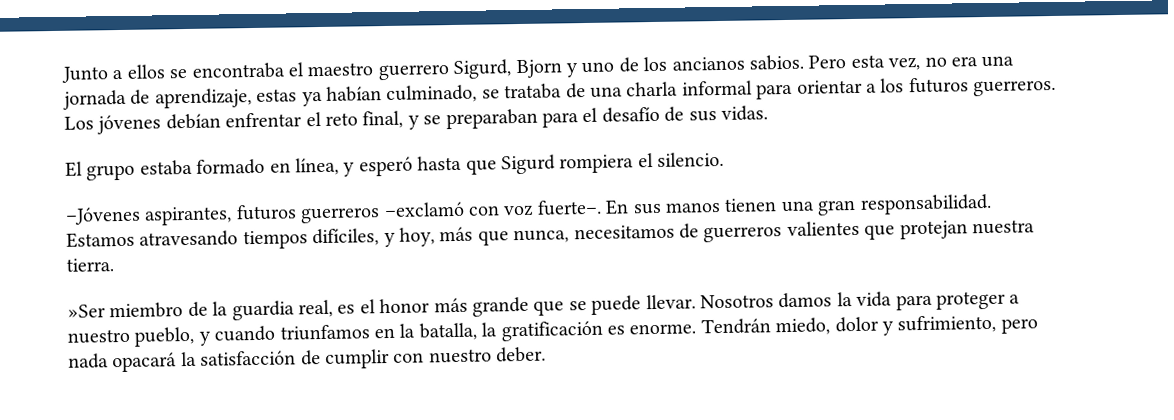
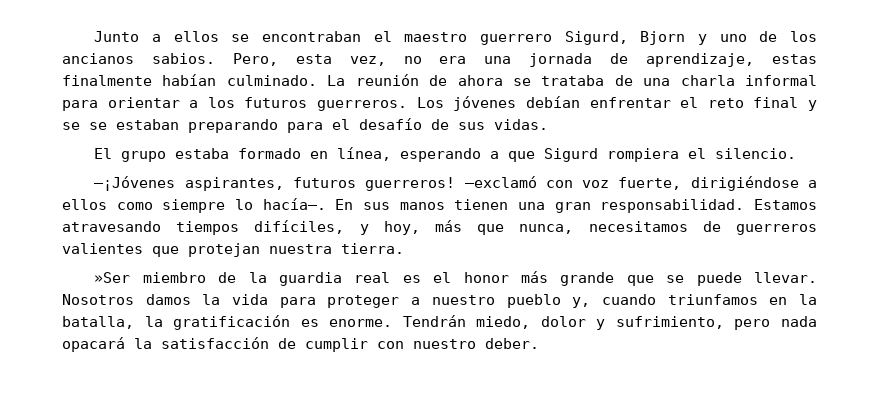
- Junto a ellos se encontraba el maestro guerrero Sigurd, Bjorn y uno de los ancianos sabios.
+ Junto a ellos se encontraban el maestro guerrero Sigurd, Bjorn y uno de los ancianos sabios.
- Pero esta vez, no era una jornada de aprendizaje, estas ya habían culminado, se trataba de una charla informal para orientar a los futuros guerreros.
+ Pero, esta vez, no era una jornada de aprendizaje, estas finalmente habían culminado. La reunión de ahora se trataba de una charla informal para orientar a los futuros guerreros.
- Los jóvenes debían enfrentar el reto final, y se preparaban para el desafío de sus vidas.
+ Los jóvenes debían enfrentar el reto final y se se estaban preparando para el desafío de sus vidas.
- El grupo estaba formado en línea, y esperó hasta que Sigurd rompiera el silencio.
+ El grupo estaba formado en línea, esperando a que Sigurd rompiera el silencio.
- –Jóvenes aspirantes, futuros guerreros –exclamó con voz fuerte–.
+ –¡Jóvenes aspirantes, futuros guerreros! –exclamó con voz fuerte, dirigiéndose a ellos como siempre lo hacía–.
- »Ser miembro de la guardia real, es el honor más grande que se puede llevar.
+ »Ser miembro de la guardia real es el honor más grande que se puede llevar.
- Nosotros damos la vida para proteger a nuestro pueblo, y cuando triunfamos en la batalla, la gratificación es enorme.
+ Nosotros damos la vida para proteger a nuestro pueblo y, cuando triunfamos en la batalla, la gratificación es enorme.

